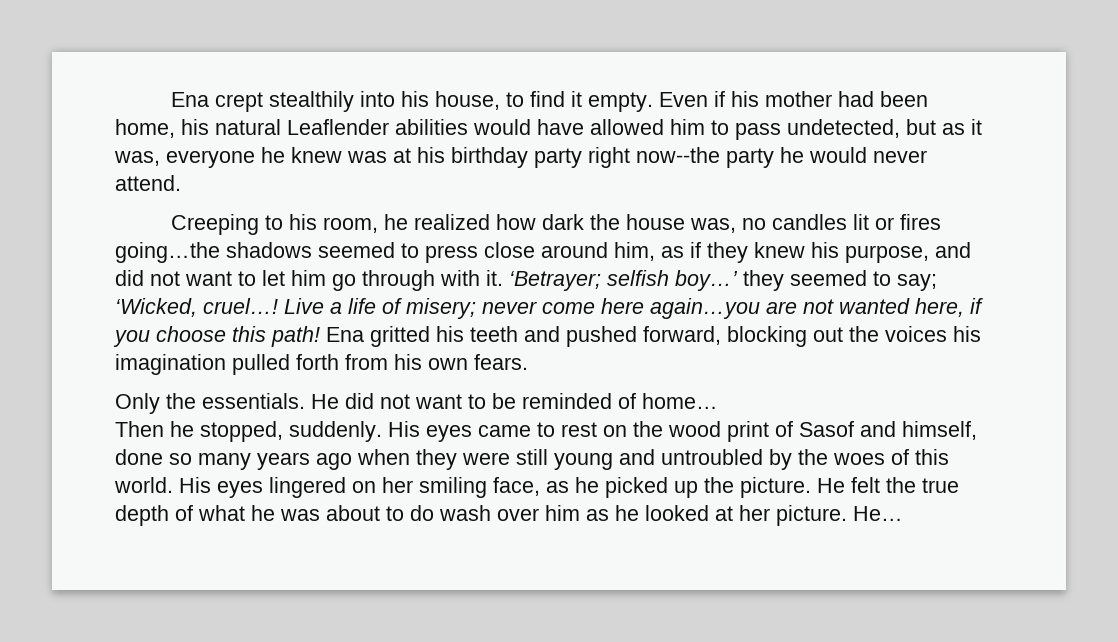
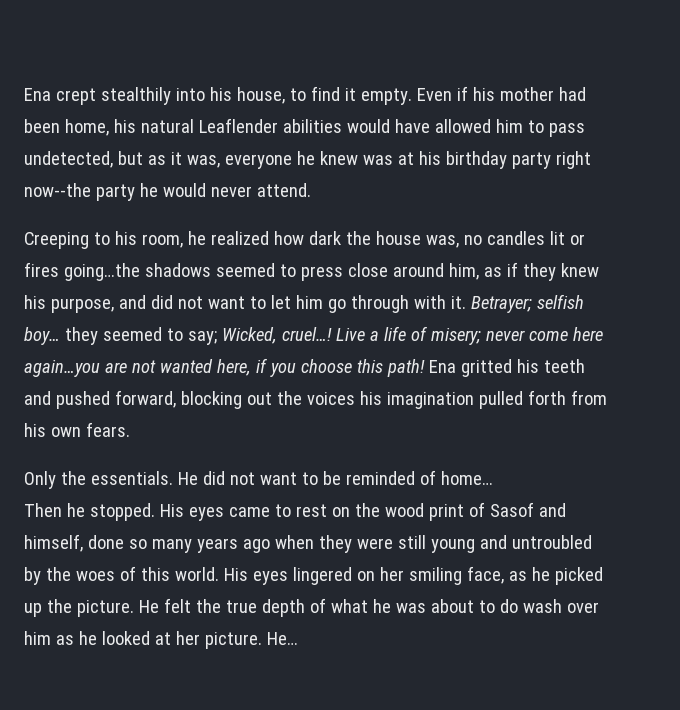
- ‘Betrayer; selfish boy…’ they seemed to say; ‘Wicked, cruel…!
+ Betrayer; selfish boy… they seemed to say; Wicked, cruel…!
- Then he stopped, suddenly.
+ Then he stopped.

